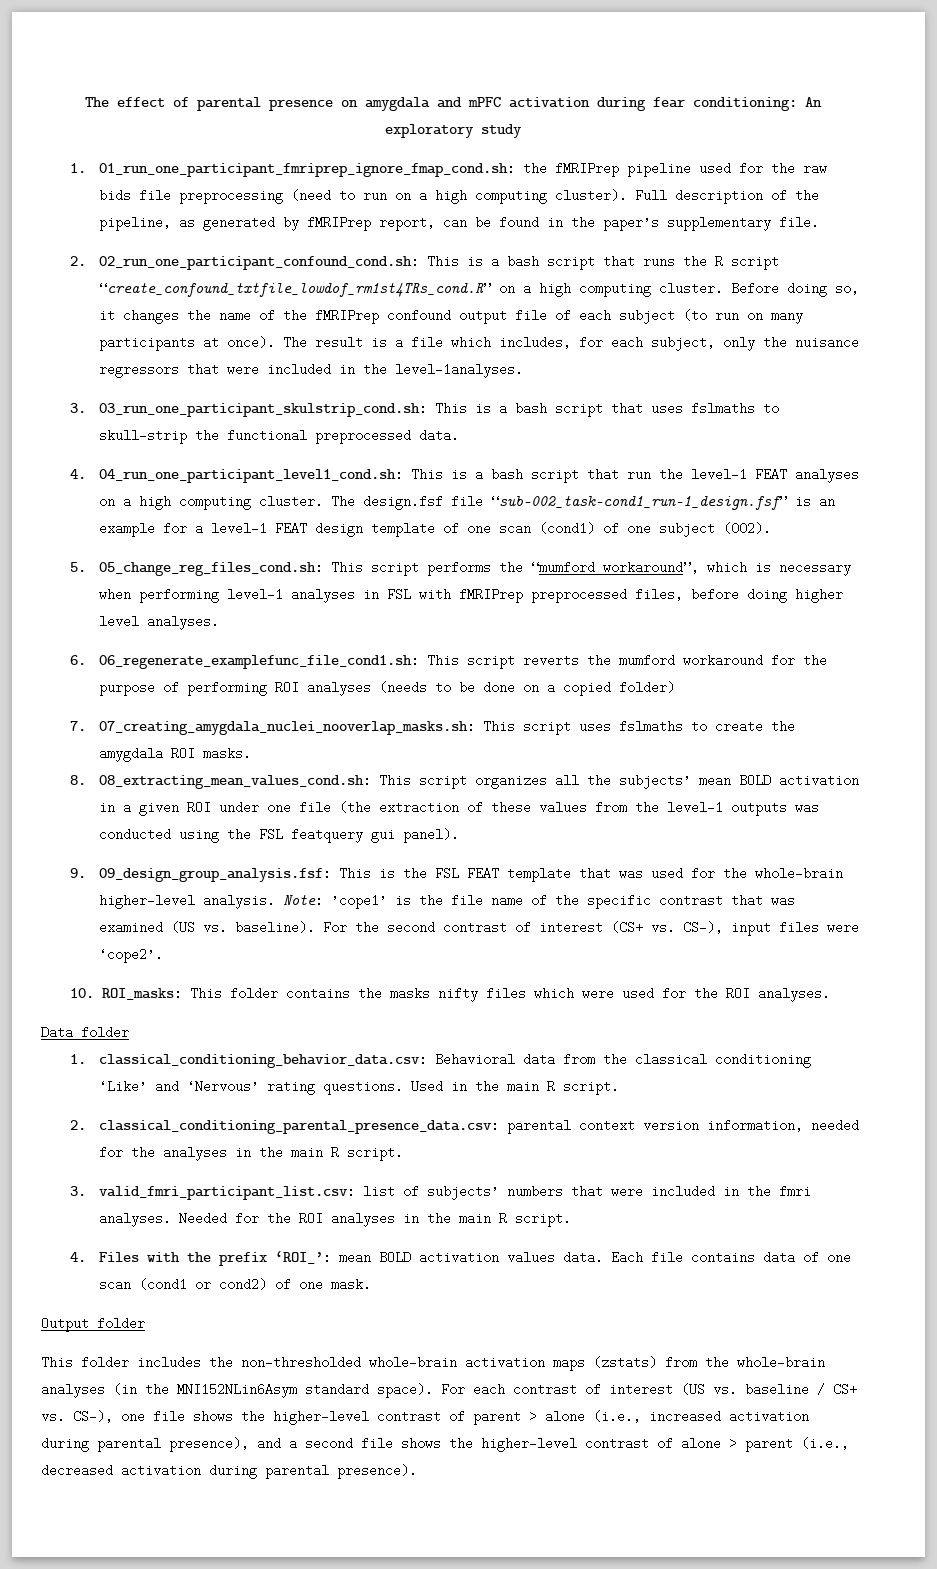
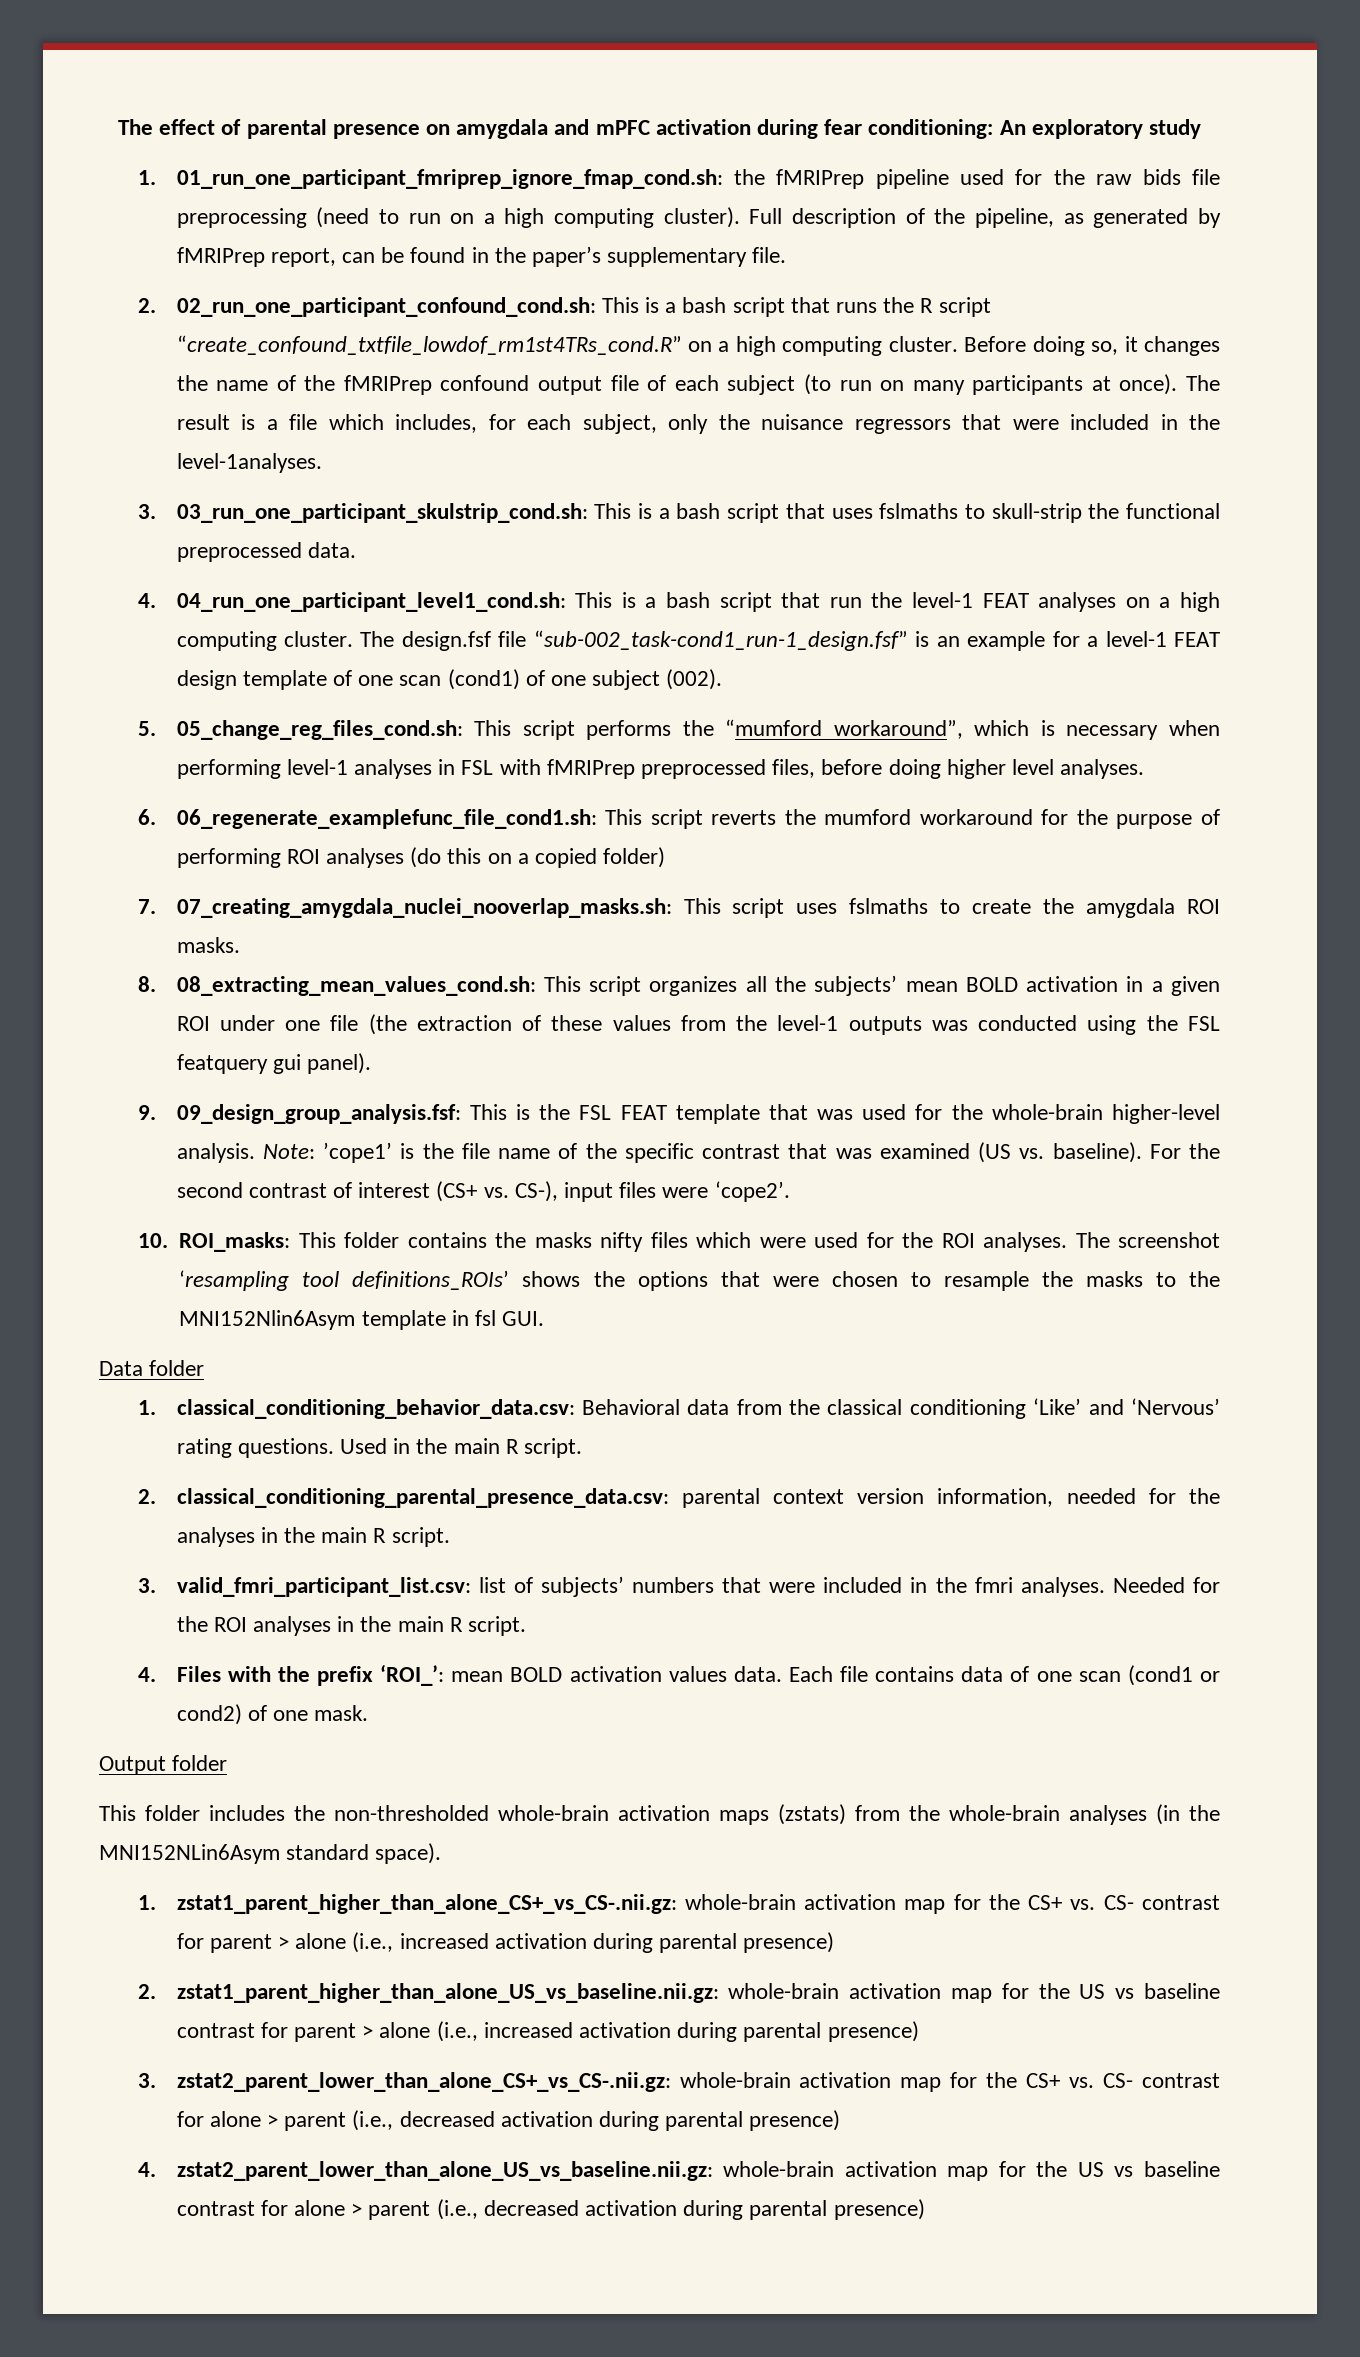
- 6. 06_regenerate_examplefunc_file_cond1.sh: This script reverts the mumford workaround for the purpose of performing ROI analyses (needs to be done on a copied folder)
+ 6. 06_regenerate_examplefunc_file_cond1.sh: This script reverts the mumford workaround for the purpose of performing ROI analyses (do this on a copied folder)
+ The screenshot ‘resampling tool definitions_ROIs’ shows the options that were chosen to resample the masks to the MNI152Nlin6Asym template in fsl GUI.
- This folder includes the non-thresholded whole-brain activation maps (zstats) from the whole-brain analyses (in the MNI152NLin6Asym standard space). For each contrast of interest (US vs. baseline / CS+ vs. CS-), one file shows the higher-level contrast of parent > alone (i.e., increased activation during parental presence), and a second file shows the higher-level contrast of alone > parent (i.e., decreased activation during parental presence).
+ This folder includes the non-thresholded whole-brain activation maps (zstats) from the whole-brain analyses (in the MNI152NLin6Asym standard space).
+ 1. zstat1_parent_higher_than_alone_CS+_vs_CS-.nii.gz: whole-brain activation map for the CS+ vs. CS- contrast for parent > alone (i.e., increased activation during parental presence)
+ 2. zstat1_parent_higher_than_alone_US_vs_baseline.nii.gz: whole-brain activation map for the US vs baseline contrast for parent > alone (i.e., increased activation during parental presence)
+ 3. zstat2_parent_lower_than_alone_CS+_vs_CS-.nii.gz: whole-brain activation map for the CS+ vs. CS- contrast for alone > parent (i.e., decreased activation during parental presence)
+ 4. zstat2_parent_lower_than_alone_US_vs_baseline.nii.gz: whole-brain activation map for the US vs baseline contrast for alone > parent (i.e., decreased activation during parental presence)

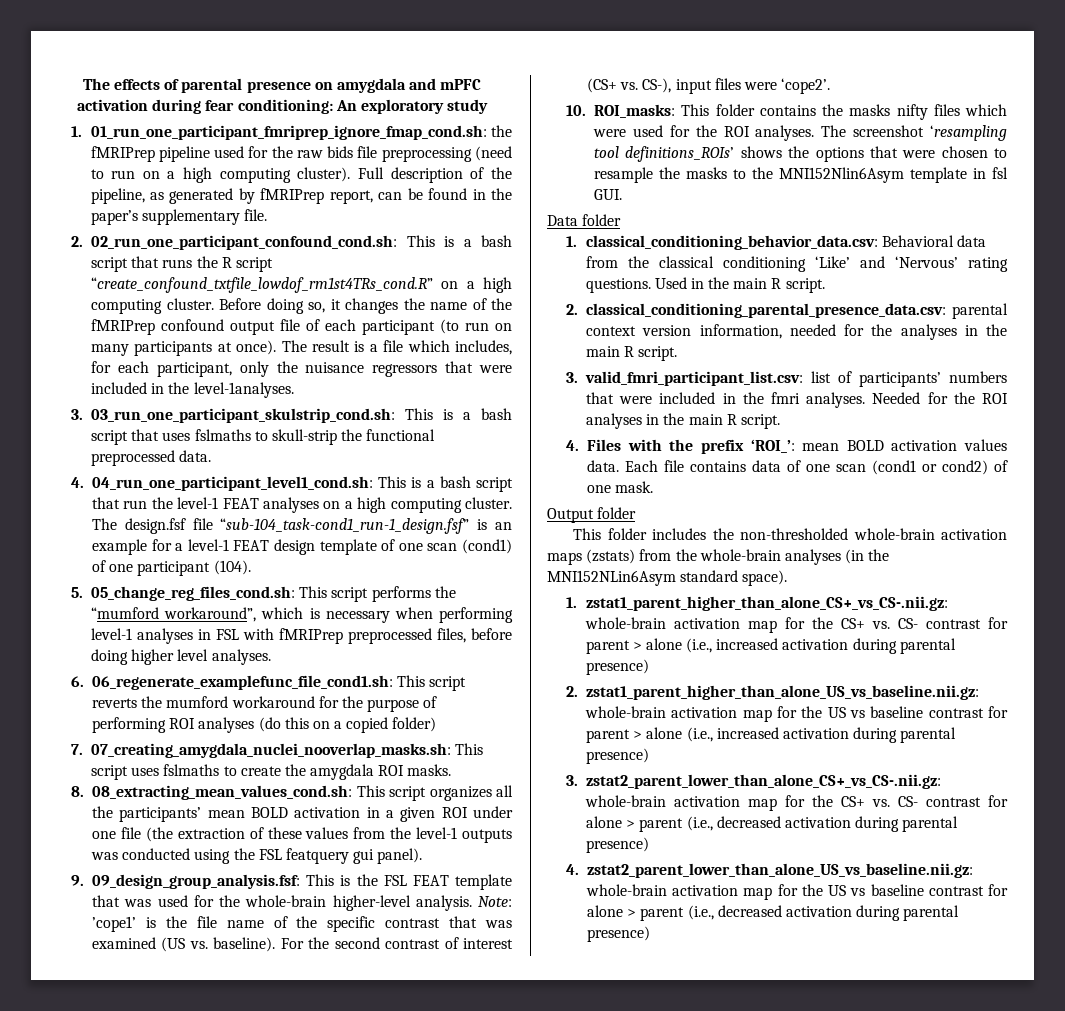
- The effect of parental presence on amygdala and mPFC activation during fear conditioning: An exploratory study
+ The effects of parental presence on amygdala and mPFC activation during fear conditioning: An exploratory study
- Before doing so, it changes the name of the fMRIPrep confound output file of each subject (to run on many participants at once).
+ Before doing so, it changes the name of the fMRIPrep confound output file of each participant (to run on many participants at once).
- The result is a file which includes, for each subject, only the nuisance regressors that were included in the level-1analyses.
+ The result is a file which includes, for each participant, only the nuisance regressors that were included in the level-1analyses.
- The design.fsf file “sub-002_task-cond1_run-1_design.fsf” is an example for a level-1 FEAT design template of one scan (cond1) of one subject (002).
+ The design.fsf file “sub-104_task-cond1_run-1_design.fsf” is an example for a level-1 FEAT design template of one scan (cond1) of one participant (104).
- 8. 08_extracting_mean_values_cond.sh: This script organizes all the subjects’ mean BOLD activation in a given ROI under one file (the extraction of these values from the level-1 outputs was conducted using the FSL featquery gui panel).
+ 8. 08_extracting_mean_values_cond.sh: This script organizes all the participants’ mean BOLD activation in a given ROI under one file (the extraction of these values from the level-1 outputs was conducted using the FSL featquery gui panel).
- 3. valid_fmri_participant_list.csv: list of subjects’ numbers that were included in the fmri analyses.
+ 3. valid_fmri_participant_list.csv: list of participants’ numbers that were included in the fmri analyses.

